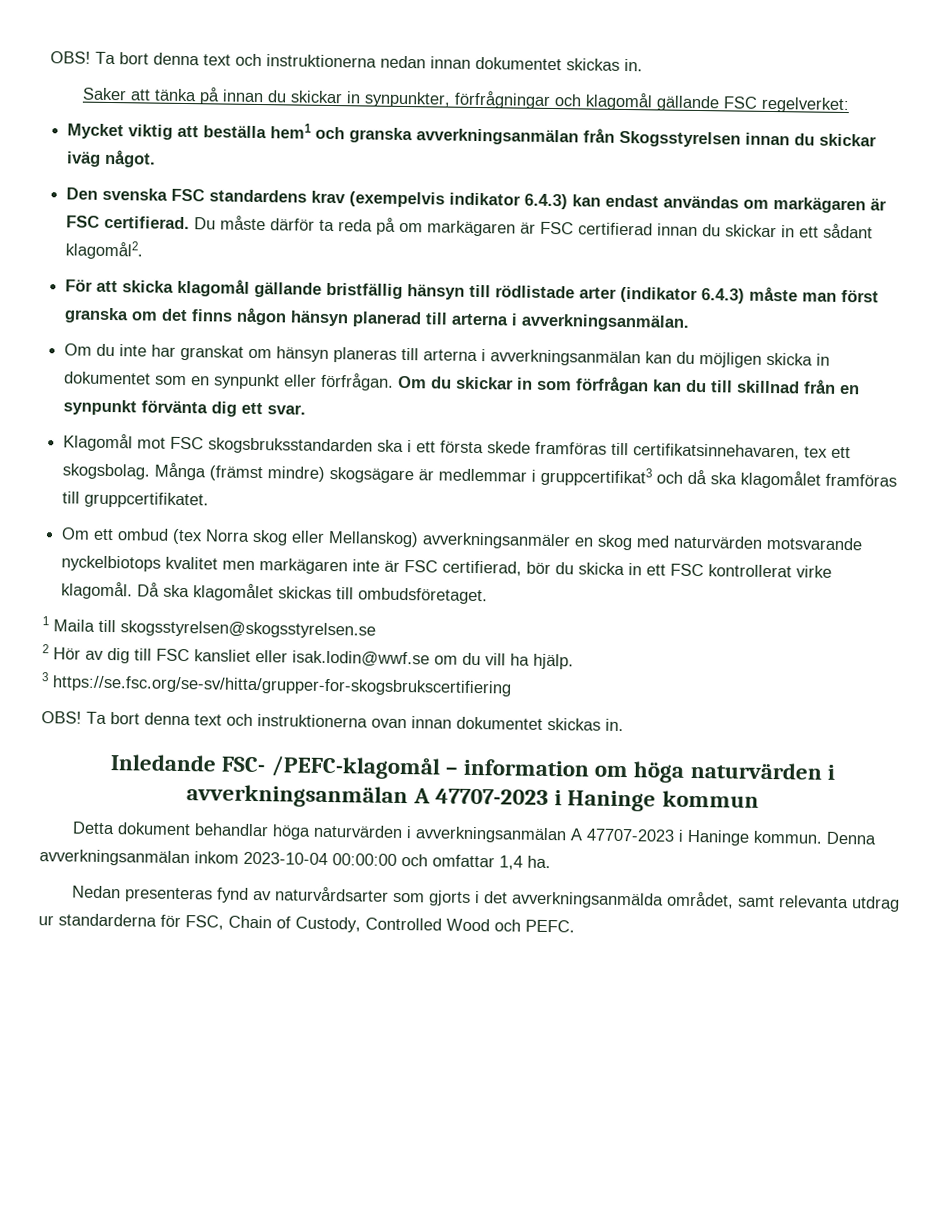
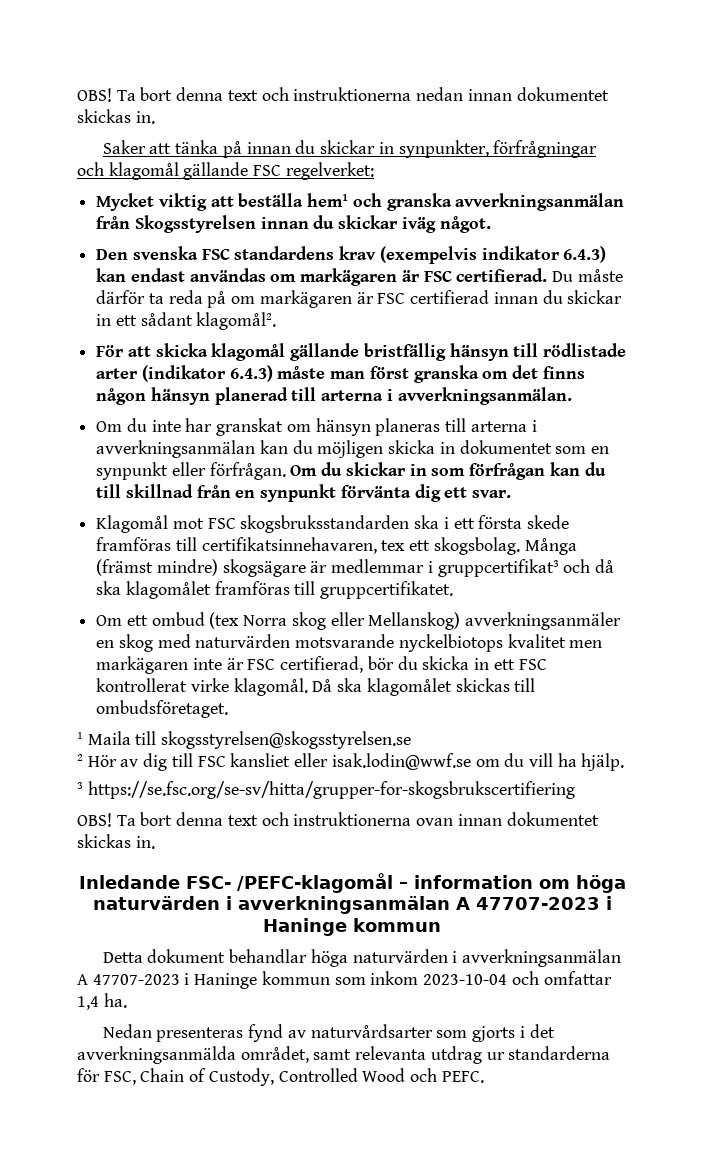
- Detta dokument behandlar höga naturvärden i avverkningsanmälan A 47707-2023 i Haninge kommun. Denna avverkningsanmälan inkom 2023-10-04 00:00:00 och omfattar 1,4 ha.
+ Detta dokument behandlar höga naturvärden i avverkningsanmälan A 47707-2023 i Haninge kommun som inkom 2023-10-04 och omfattar 1,4 ha.

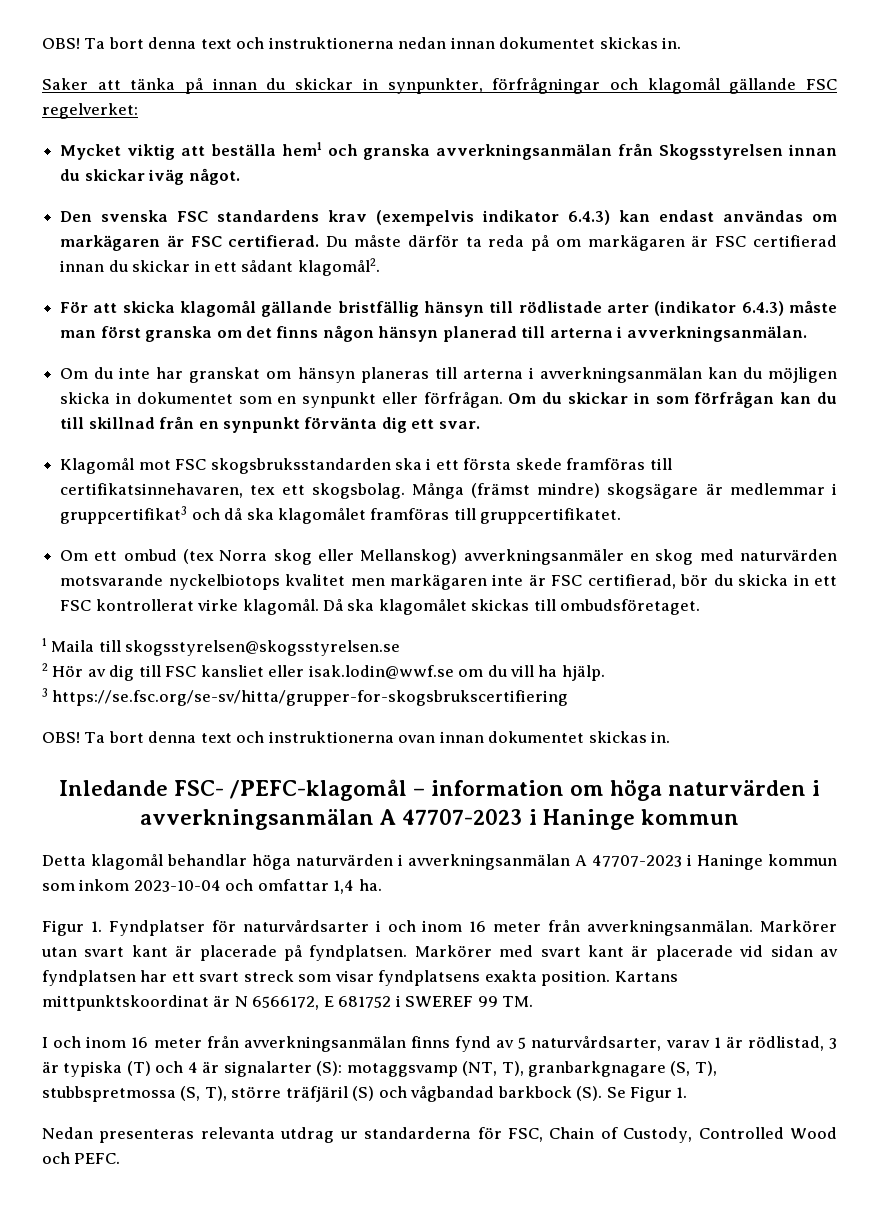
- Detta dokument behandlar höga naturvärden i avverkningsanmälan A 47707-2023 i Haninge kommun som inkom 2023-10-04 och omfattar 1,4 ha.
+ Detta klagomål behandlar höga naturvärden i avverkningsanmälan A 47707-2023 i Haninge kommun som inkom 2023-10-04 och omfattar 1,4 ha.
- Nedan presenteras fynd av naturvårdsarter som gjorts i det avverkningsanmälda området, samt relevanta utdrag ur standarderna för FSC, Chain of Custody, Controlled Wood och PEFC.
+ Figur 1. Fyndplatser för naturvårdsarter i och inom 16 meter från avverkningsanmälan. Markörer utan svart kant är placerade på fyndplatsen. Markörer med svart kant är placerade vid sidan av fyndplatsen har ett svart streck som visar fyndplatsens exakta position. Kartans mittpunktskoordinat är N 6566172, E 681752 i SWEREF 99 TM.
+ I och inom 16 meter från avverkningsanmälan finns fynd av 5 naturvårdsarter, varav 1 är rödlistad, 3 är typiska (T) och 4 är signalarter (S): motaggsvamp (NT, T), granbarkgnagare (S, T), stubbspretmossa (S, T), större träfjäril (S) och vågbandad barkbock (S). Se Figur 1.
+ Nedan presenteras relevanta utdrag ur standarderna för FSC, Chain of Custody, Controlled Wood och PEFC.

